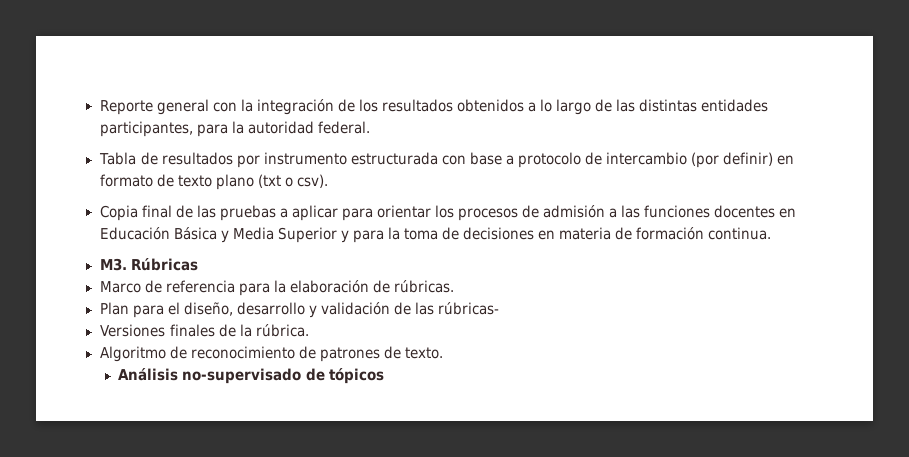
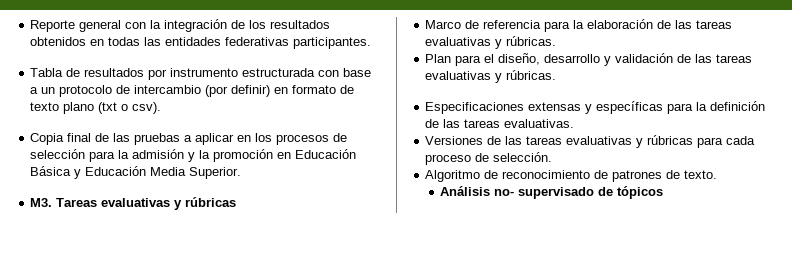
- Reporte general con la integración de los resultados obtenidos a lo largo de las distintas entidades participantes, para la autoridad federal.
+ Reporte general con la integración de los resultados obtenidos en todas las entidades federativas participantes.
- Tabla de resultados por instrumento estructurada con base a protocolo de intercambio (por definir) en formato de texto plano (txt o csv).
+ Tabla de resultados por instrumento estructurada con base a un protocolo de intercambio (por definir) en formato de texto plano (txt o csv).
- Copia final de las pruebas a aplicar para orientar los procesos de admisión a las funciones docentes en Educación Básica y Media Superior y para la toma de decisiones en materia de formación continua.
- M3. Rúbricas
+ Copia final de las pruebas a aplicar en los procesos de selección para la admisión y la promoción en Educación Básica y Educación Media Superior.
+ M3. Tareas evaluativas y rúbricas
- Marco de referencia para la elaboración de rúbricas.
+ Marco de referencia para la elaboración de las tareas evaluativas y rúbricas.
- Plan para el diseño, desarrollo y validación de las rúbricas-
- Versiones finales de la rúbrica.
+ Plan para el diseño, desarrollo y validación de las tareas evaluativas y rúbricas.
+ Especificaciones extensas y específicas para la definición de las tareas evaluativas.
+ Versiones de las tareas evaluativas y rúbricas para cada proceso de selección.
- Análisis no-supervisado de tópicos
+ Análisis no- supervisado de tópicos

